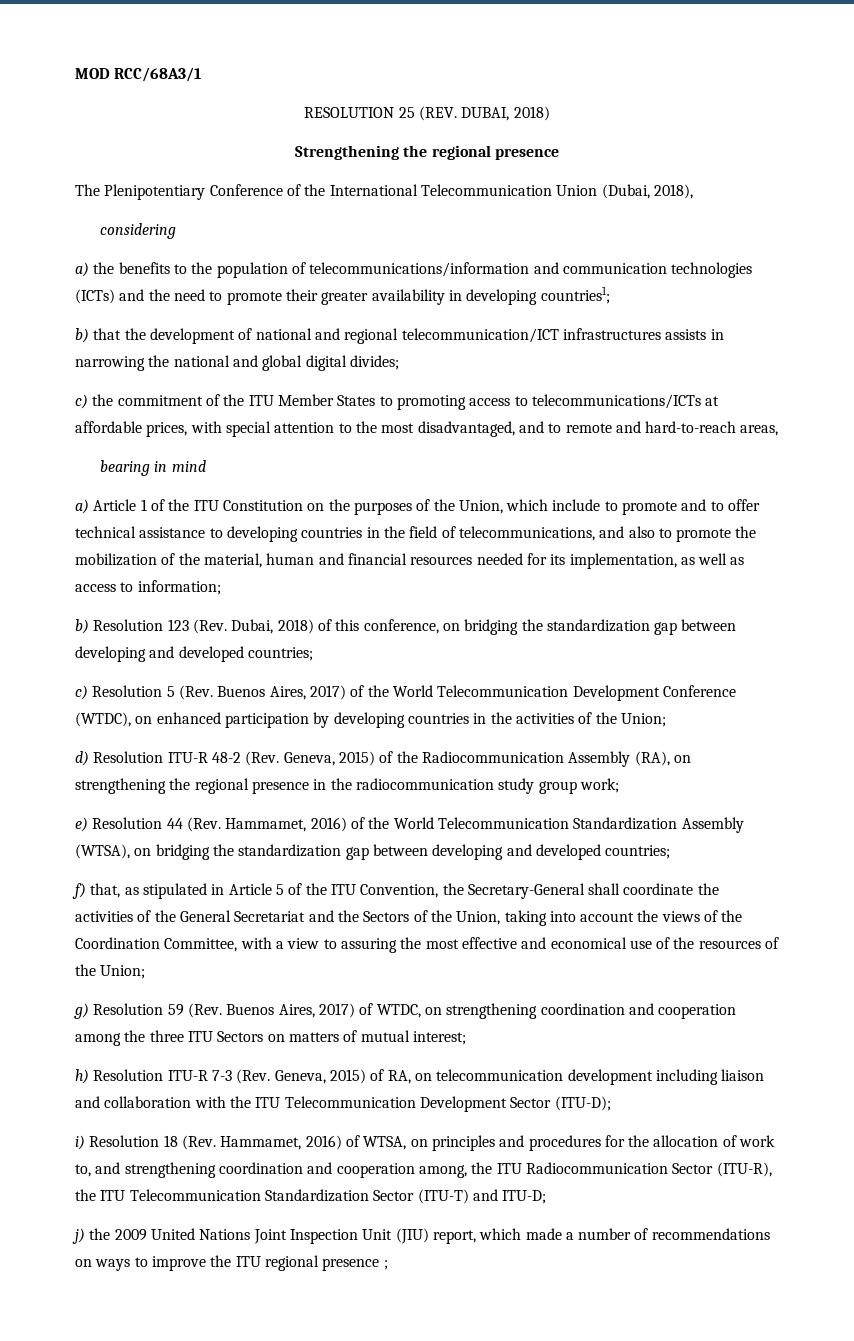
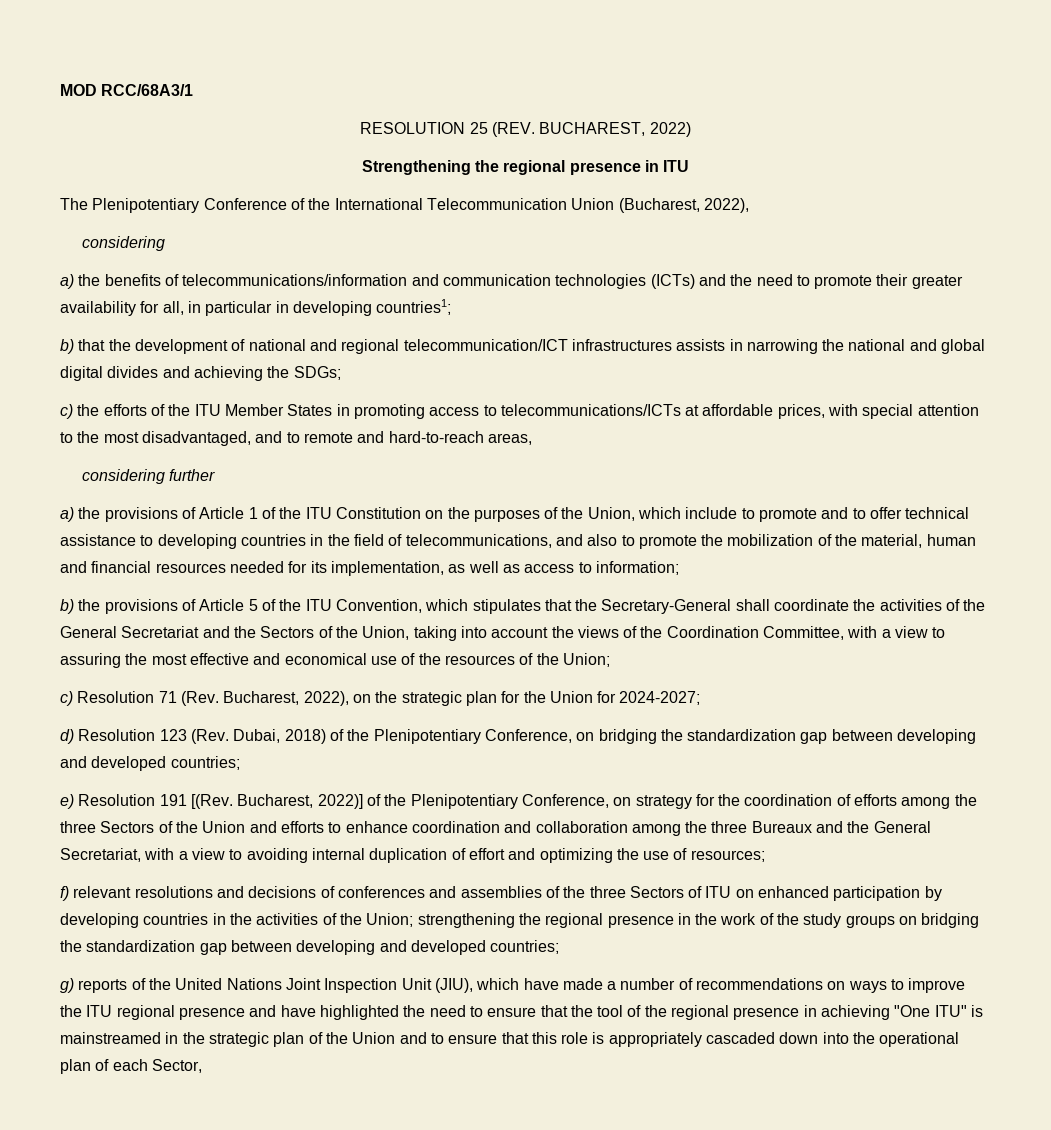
- RESOLUTION 25 (REV. DUBAI, 2018)
+ RESOLUTION 25 (REV. BUCHAREST, 2022)
- Strengthening the regional presence
+ Strengthening the regional presence in ITU
- The Plenipotentiary Conference of the International Telecommunication Union (Dubai, 2018),
+ The Plenipotentiary Conference of the International Telecommunication Union (Bucharest, 2022),
- a) the benefits to the population of telecommunications/information and communication technologies (ICTs) and the need to promote their greater availability in developing countries1;
+ a) the benefits of telecommunications/information and communication technologies (ICTs) and the need to promote their greater availability for all, in particular in developing countries1;
- b) that the development of national and regional telecommunication/ICT infrastructures assists in narrowing the national and global digital divides;
+ b) that the development of national and regional telecommunication/ICT infrastructures assists in narrowing the national and global digital divides and achieving the SDGs;
- c) the commitment of the ITU Member States to promoting access to telecommunications/ICTs at affordable prices, with special attention to the most disadvantaged, and to remote and hard-to-reach areas,
+ c) the efforts of the ITU Member States in promoting access to telecommunications/ICTs at affordable prices, with special attention to the most disadvantaged, and to remote and hard-to-reach areas,
- bearing in mind
- a) Article 1 of the ITU Constitution on the purposes of the Union, which include to promote and to offer technical assistance to developing countries in the field of telecommunications, and also to promote the mobilization of the material, human and financial resources needed for its implementation, as well as access to information;
+ considering further
+ a) the provisions of Article 1 of the ITU Constitution on the purposes of the Union, which include to promote and to offer technical assistance to developing countries in the field of telecommunications, and also to promote the mobilization of the material, human and financial resources needed for its implementation, as well as access to information;
- b) Resolution 123 (Rev. Dubai, 2018) of this conference, on bridging the standardization gap between developing and developed countries;
- c) Resolution 5 (Rev. Buenos Aires, 2017) of the World Telecommunication Development Conference (WTDC), on enhanced participation by developing countries in the activities of the Union;
- d) Resolution ITU-R 48-2 (Rev. Geneva, 2015) of the Radiocommunication Assembly (RA), on strengthening the regional presence in the radiocommunication study group work;
- e) Resolution 44 (Rev. Hammamet, 2016) of the World Telecommunication Standardization Assembly (WTSA), on bridging the standardization gap between developing and developed countries;
- f) that, as stipulated in Article 5 of the ITU Convention, the Secretary-General shall coordinate the activities of the General Secretariat and the Sectors of the Union, taking into account the views of the Coordination Committee, with a view to assuring the most effective and economical use of the resources of the Union;
+ b) the provisions of Article 5 of the ITU Convention, which stipulates that the Secretary-General shall coordinate the activities of the General Secretariat and the Sectors of the Union, taking into account the views of the Coordination Committee, with a view to assuring the most effective and economical use of the resources of the Union;
- g) Resolution 59 (Rev. Buenos Aires, 2017) of WTDC, on strengthening coordination and cooperation among the three ITU Sectors on matters of mutual interest;
- h) Resolution ITU-R 7-3 (Rev. Geneva, 2015) of RA, on telecommunication development including liaison and collaboration with the ITU Telecommunication Development Sector (ITU-D);
- i) Resolution 18 (Rev. Hammamet, 2016) of WTSA, on principles and procedures for the allocation of work to, and strengthening coordination and cooperation among, the ITU Radiocommunication Sector (ITU-R), the ITU Telecommunication Standardization Sector (ITU-T) and ITU-D;
- j) the 2009 United Nations Joint Inspection Unit (JIU) report, which made a number of recommendations on ways to improve the ITU regional presence ;
+ c) Resolution 71 (Rev. Bucharest, 2022), on the strategic plan for the Union for 2024-2027;
+ d) Resolution 123 (Rev. Dubai, 2018) of the Plenipotentiary Conference, on bridging the standardization gap between developing and developed countries;
+ e) Resolution 191 [(Rev. Bucharest, 2022)] of the Plenipotentiary Conference, on strategy for the coordination of efforts among the three Sectors of the Union and efforts to enhance coordination and collaboration among the three Bureaux and the General Secretariat, with a view to avoiding internal duplication of effort and optimizing the use of resources;
+ f) relevant resolutions and decisions of conferences and assemblies of the three Sectors of ITU on enhanced participation by developing countries in the activities of the Union; strengthening the regional presence in the work of the study groups on bridging the standardization gap between developing and developed countries;
+ g) reports of the United Nations Joint Inspection Unit (JIU), which have made a number of recommendations on ways to improve the ITU regional presence and have highlighted the need to ensure that the tool of the regional presence in achieving "One ITU" is mainstreamed in the strategic plan of the Union and to ensure that this role is appropriately cascaded down into the operational plan of each Sector,

